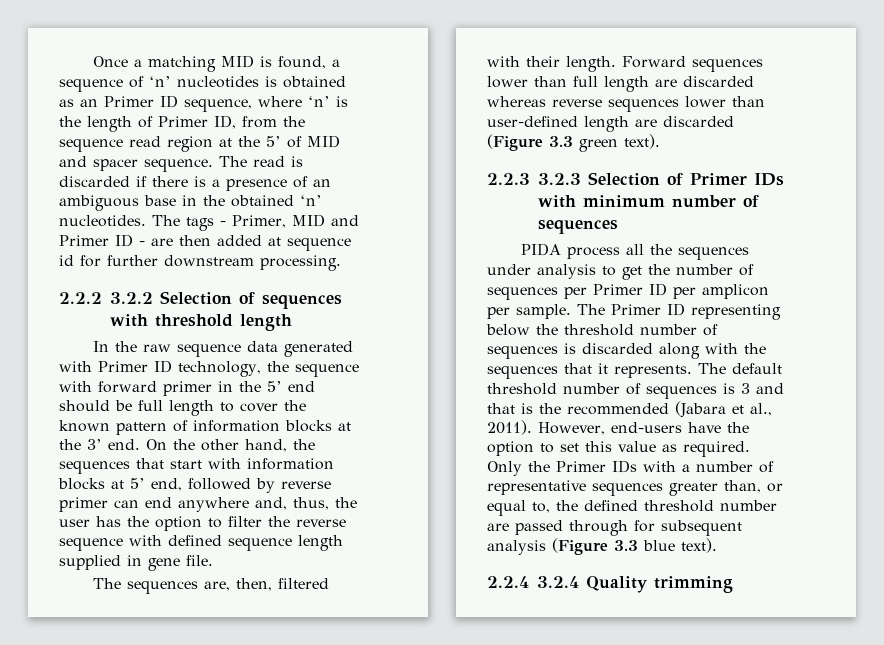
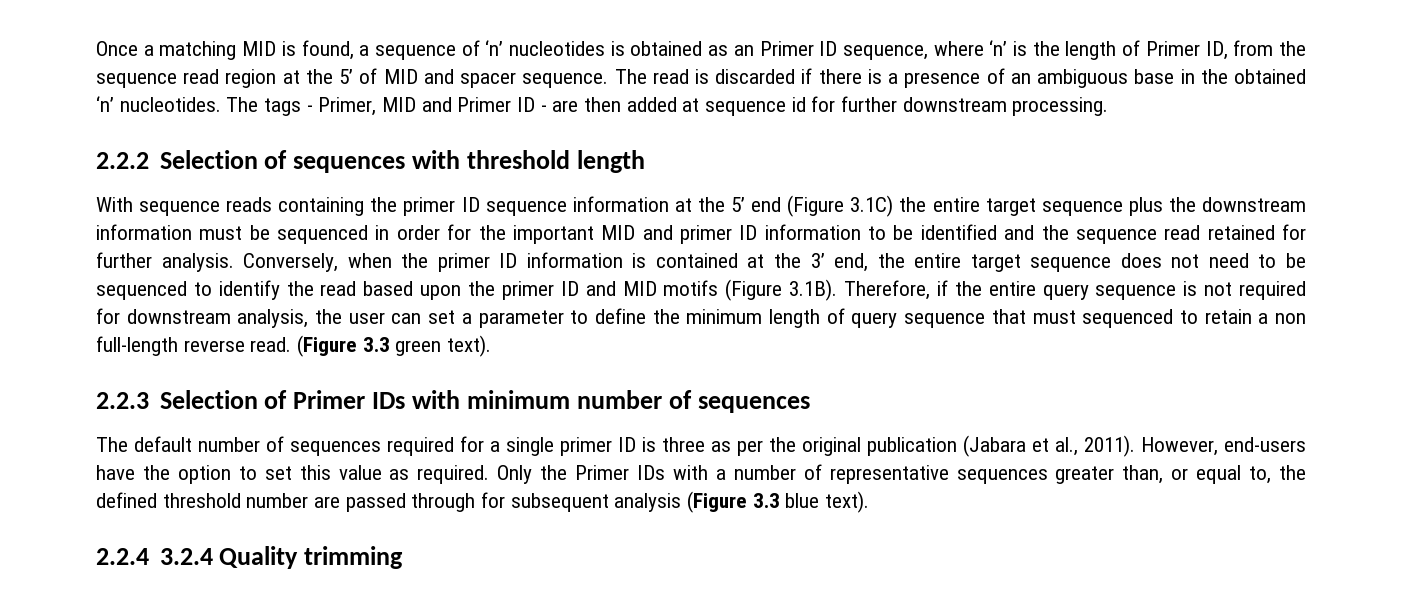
- 2.2.2 3.2.2 Selection of sequences with threshold length
+ 2.2.2 Selection of sequences with threshold length
- In the raw sequence data generated with Primer ID technology, the sequence with forward primer in the 5’ end should be full length to cover the known pattern of information blocks at the 3’ end. On the other hand, the sequences that start with information blocks at 5’ end, followed by reverse primer can end anywhere and, thus, the user has the option to filter the reverse sequence with defined sequence length supplied in gene file.
- The sequences are, then, filtered with their length. Forward sequences lower than full length are discarded whereas reverse sequences lower than user-defined length are discarded (Figure 3.3 green text).
+ With sequence reads containing the primer ID sequence information at the 5’ end (Figure 3.1C) the entire target sequence plus the downstream information must be sequenced in order for the important MID and primer ID information to be identified and the sequence read retained for further analysis. Conversely, when the primer ID information is contained at the 3’ end, the entire target sequence does not need to be sequenced to identify the read based upon the primer ID and MID motifs (Figure 3.1B). Therefore, if the entire query sequence is not required for downstream analysis, the user can set a parameter to define the minimum length of query sequence that must sequenced to retain a non full-length reverse read. (Figure 3.3 green text).
- 2.2.3 3.2.3 Selection of Primer IDs with minimum number of sequences
+ 2.2.3 Selection of Primer IDs with minimum number of sequences
- PIDA process all the sequences under analysis to get the number of sequences per Primer ID per amplicon per sample. The Primer ID representing below the threshold number of sequences is discarded along with the sequences that it represents. The default threshold number of sequences is 3 and that is the recommended (Jabara et al., 2011).
+ The default number of sequences required for a single primer ID is three as per the original publication (Jabara et al., 2011).

